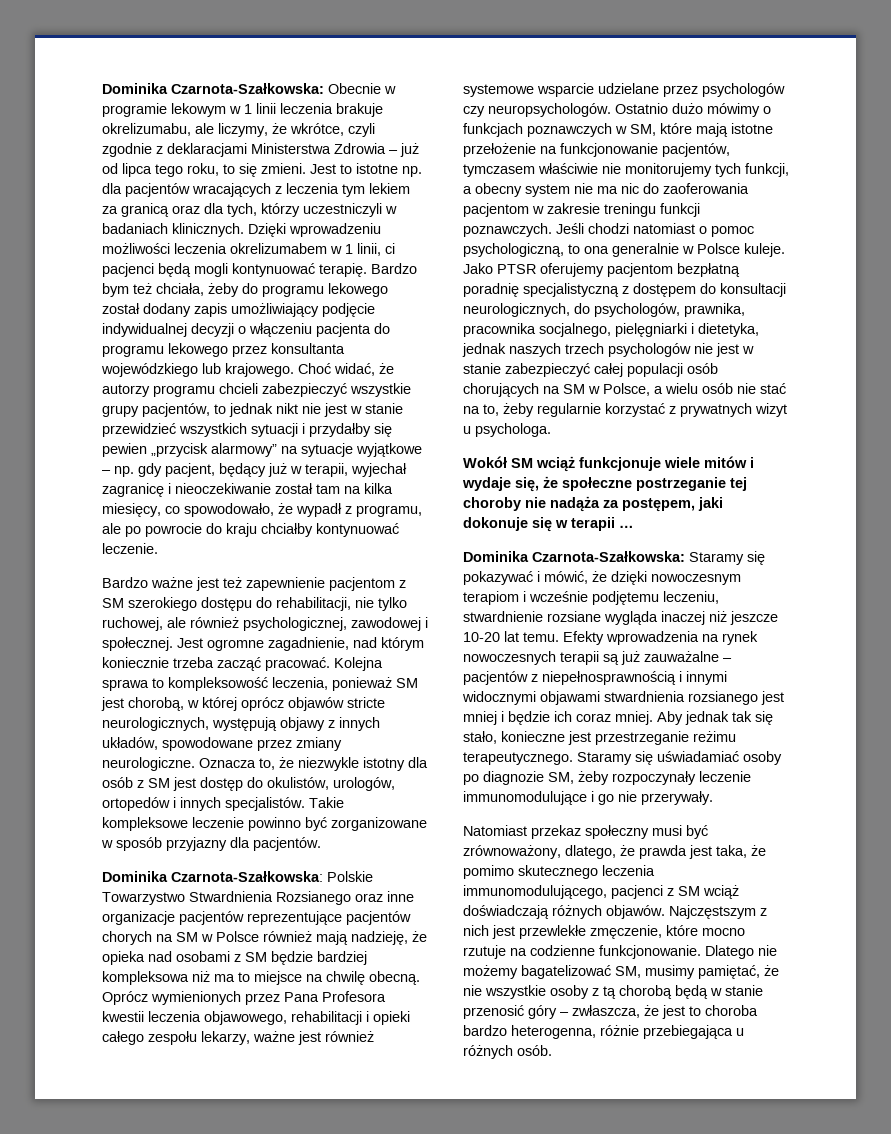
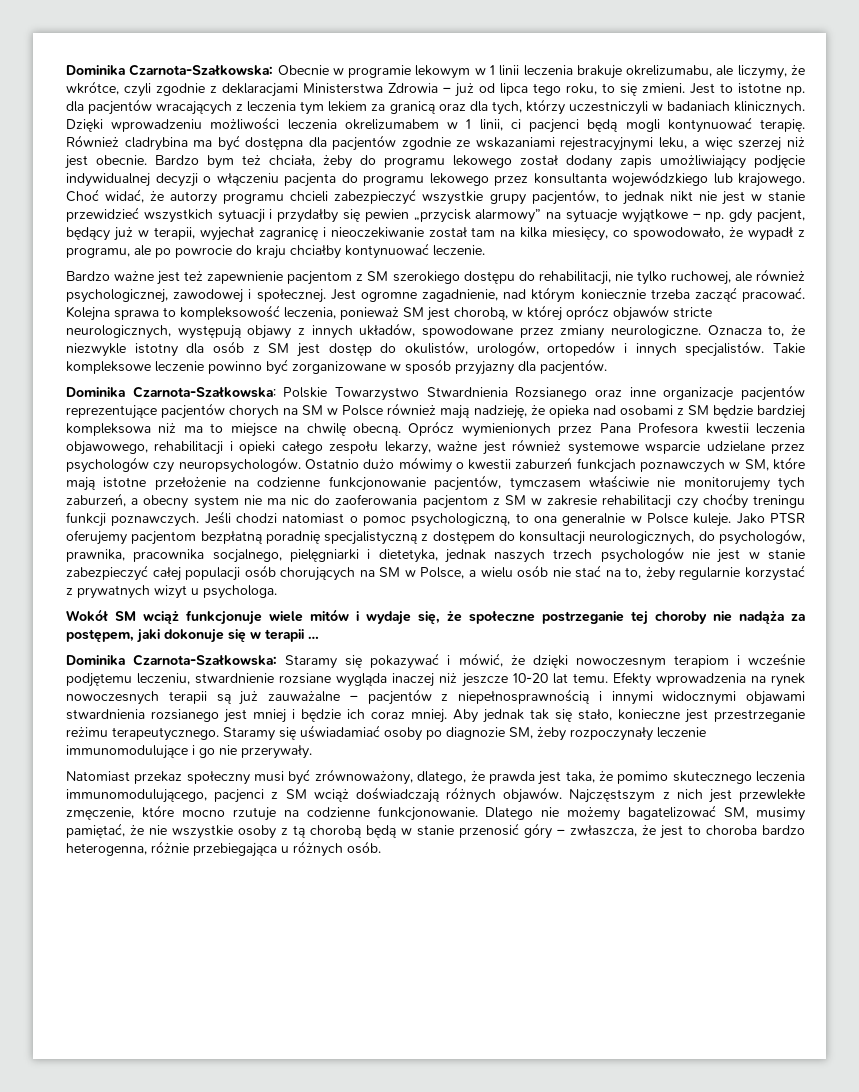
+ Również cladrybina ma być dostępna dla pacjentów zgodnie ze wskazaniami rejestracyjnymi leku, a więc szerzej niż jest obecnie.
- Ostatnio dużo mówimy o funkcjach poznawczych w SM, które mają istotne przełożenie na funkcjonowanie pacjentów, tymczasem właściwie nie monitorujemy tych funkcji, a obecny system nie ma nic do zaoferowania pacjentom w zakresie treningu funkcji poznawczych.
+ Ostatnio dużo mówimy o kwestii zaburzeń funkcjach poznawczych w SM, które mają istotne przełożenie na codzienne funkcjonowanie pacjentów, tymczasem właściwie nie monitorujemy tych zaburzeń, a obecny system nie ma nic do zaoferowania pacjentom z SM w zakresie rehabilitacji czy choćby treningu funkcji poznawczych.

